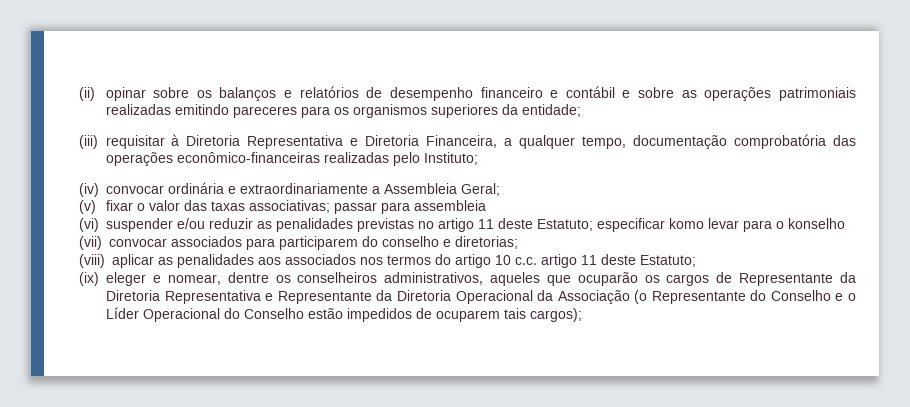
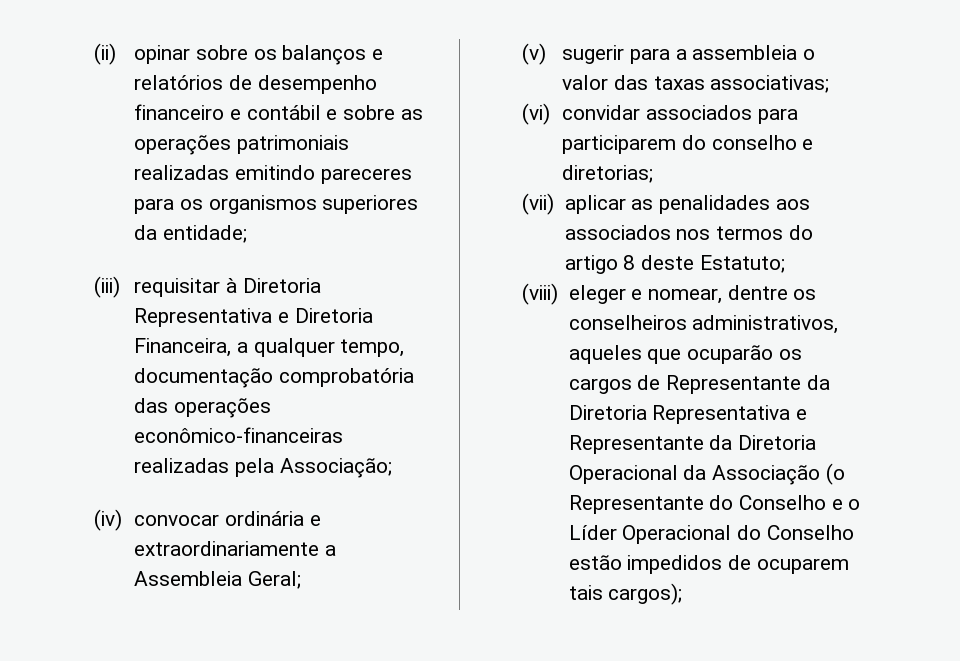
- (iii) requisitar à Diretoria Representativa e Diretoria Financeira, a qualquer tempo, documentação comprobatória das operações econômico-financeiras realizadas pelo Instituto;
+ (iii) requisitar à Diretoria Representativa e Diretoria Financeira, a qualquer tempo, documentação comprobatória das operações econômico-financeiras realizadas pela Associação;
- (v) fixar o valor das taxas associativas; passar para assembleia
- (vi) suspender e/ou reduzir as penalidades previstas no artigo 11 deste Estatuto; especificar komo levar para o konselho
- (vii) convocar associados para participarem do conselho e diretorias;
+ (v) sugerir para a assembleia o valor das taxas associativas;
+ (vi) convidar associados para participarem do conselho e diretorias;
- (viii) aplicar as penalidades aos associados nos termos do artigo 10 c.c. artigo 11 deste Estatuto;
+ (vii) aplicar as penalidades aos associados nos termos do artigo 8 deste Estatuto;
- (ix) eleger e nomear, dentre os conselheiros administrativos, aqueles que ocuparão os cargos de Representante da Diretoria Representativa e Representante da Diretoria Operacional da Associação (o Representante do Conselho e o Líder Operacional do Conselho estão impedidos de ocuparem tais cargos);
+ (viii) eleger e nomear, dentre os conselheiros administrativos, aqueles que ocuparão os cargos de Representante da Diretoria Representativa e Representante da Diretoria Operacional da Associação (o Representante do Conselho e o Líder Operacional do Conselho estão impedidos de ocuparem tais cargos);

